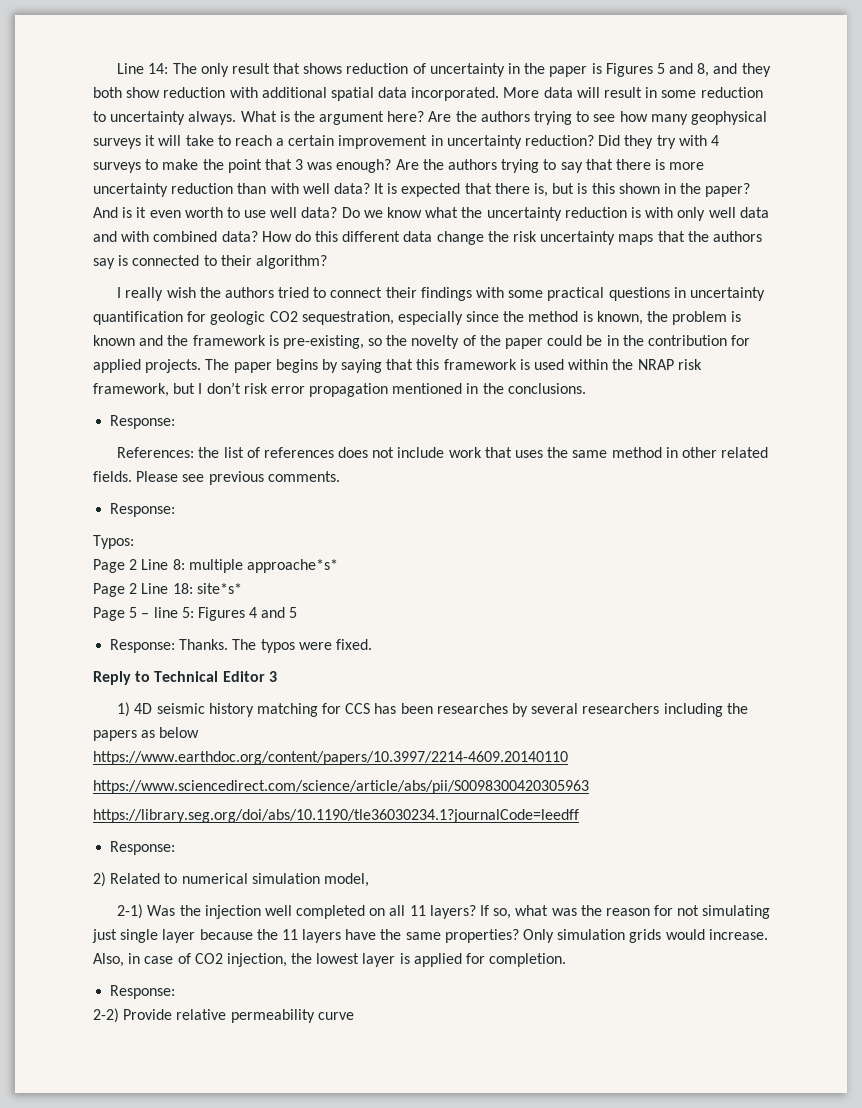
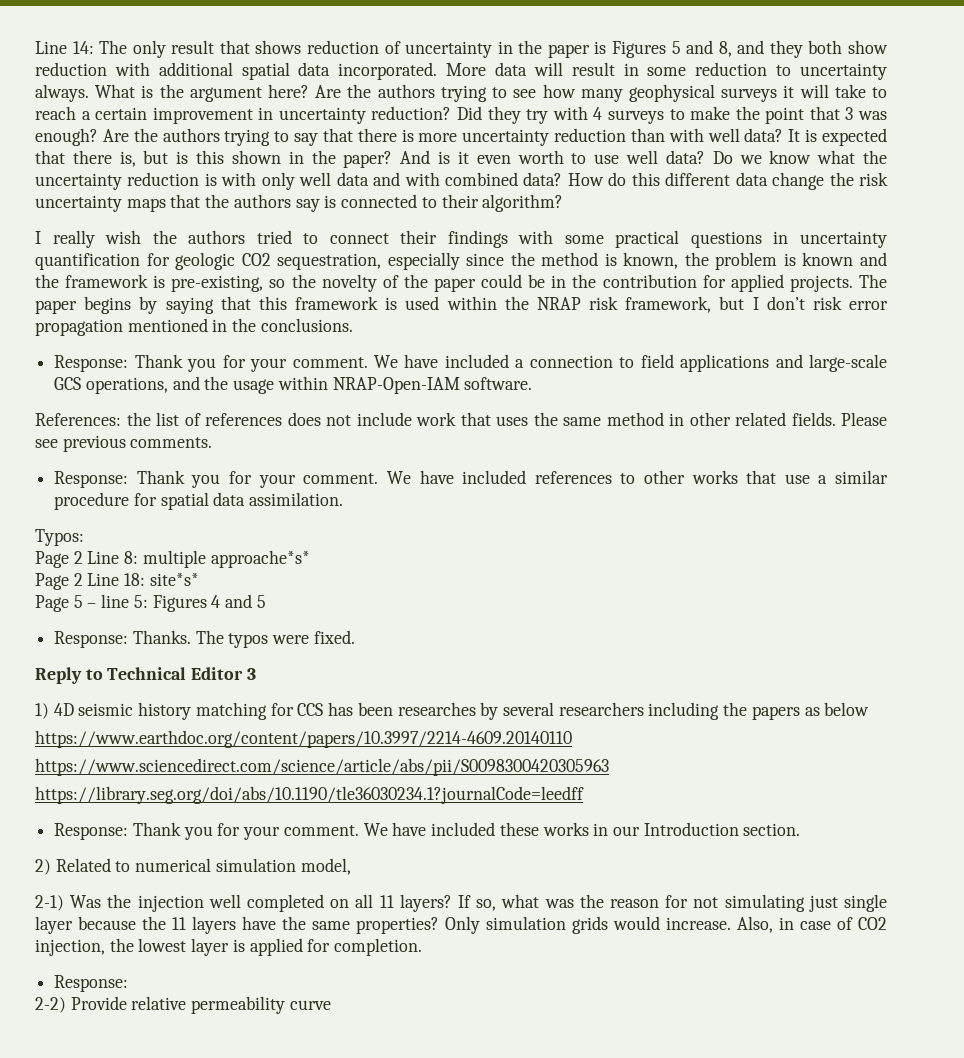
  The paper begins by saying that this framework is used within the NRAP risk framework, but I don’t risk error propagation mentioned in the conclusions.
- Response:
+ Response: Thank you for your comment. We have included a connection to field applications and large-scale GCS operations, and the usage within NRAP-Open-IAM software.
  Please see previous comments.
- Response:
+ Response: Thank you for your comment. We have included references to other works that use a similar procedure for spatial data assimilation.
  https://library.seg.org/doi/abs/10.1190/tle36030234.1?journalCode=leedff
- Response:
+ Response: Thank you for your comment. We have included these works in our Introduction section.

